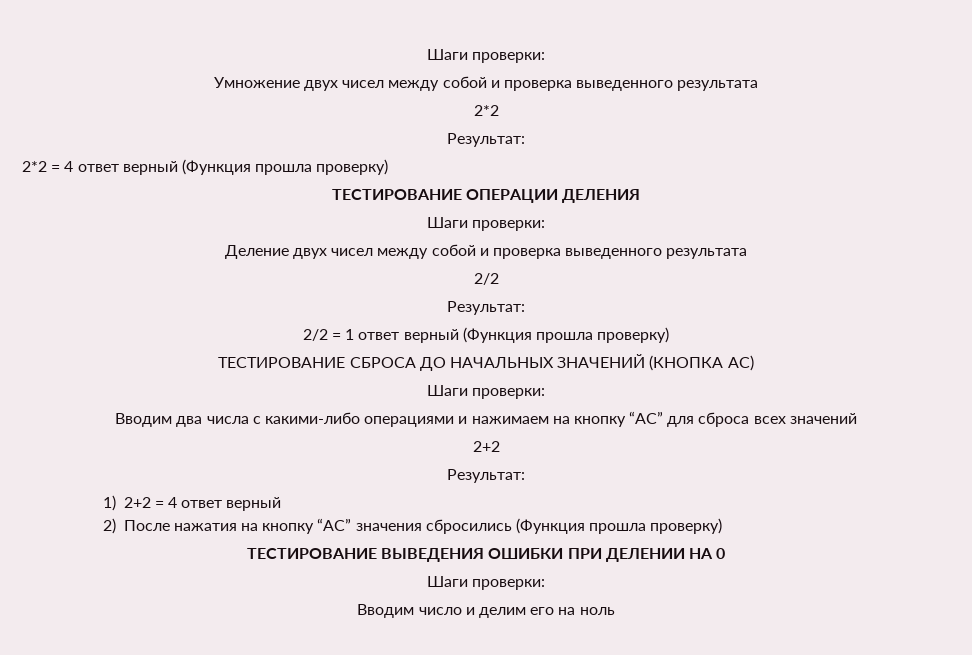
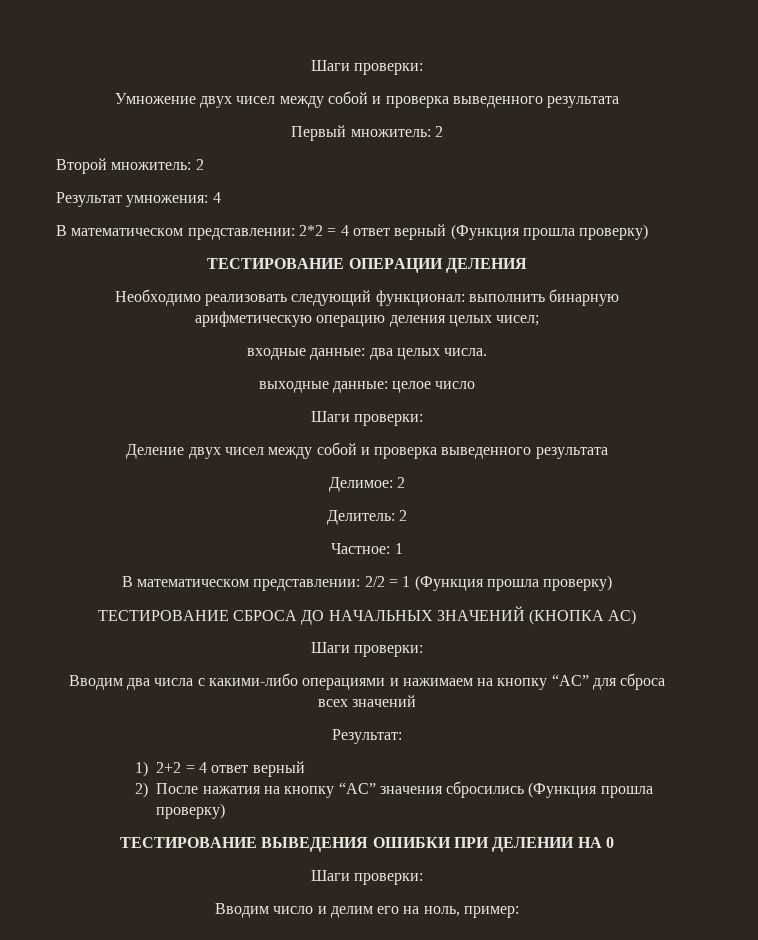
  Умножение двух чисел между собой и проверка выведенного результата
- 2*2
- Результат:
- 2*2 = 4 ответ верный (Функция прошла проверку)
+ Первый множитель: 2
+ Второй множитель: 2
+ Результат умножения: 4
+ В математическом представлении: 2*2 = 4 ответ верный (Функция прошла проверку)
+ Необходимо реализовать следующий функционал: выполнить бинарную арифметическую операцию деления целых чисел;
+ входные данные: два целых числа.
+ выходные данные: целое число
  Деление двух чисел между собой и проверка выведенного результата
- 2/2
- Результат:
- 2/2 = 1 ответ верный (Функция прошла проверку)
+ Делимое: 2
+ Делитель: 2
+ Частное: 1
+ В математическом представлении: 2/2 = 1 (Функция прошла проверку)
  Вводим два числа с какими-либо операциями и нажимаем на кнопку “AC” для сброса всех значений
- 2+2
- Вводим число и делим его на ноль
+ Вводим число и делим его на ноль, пример:

